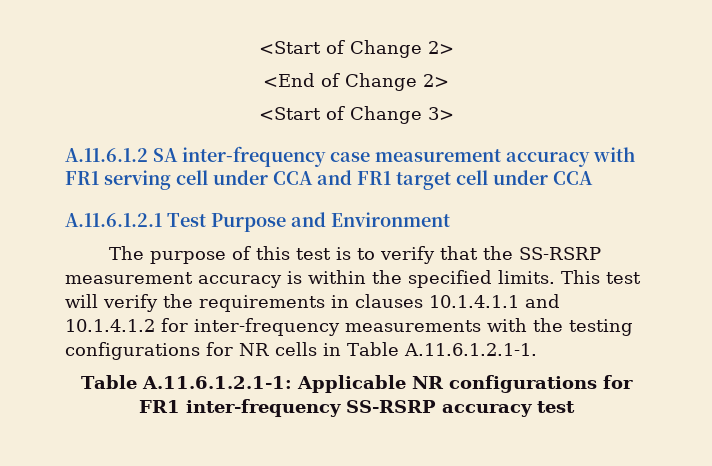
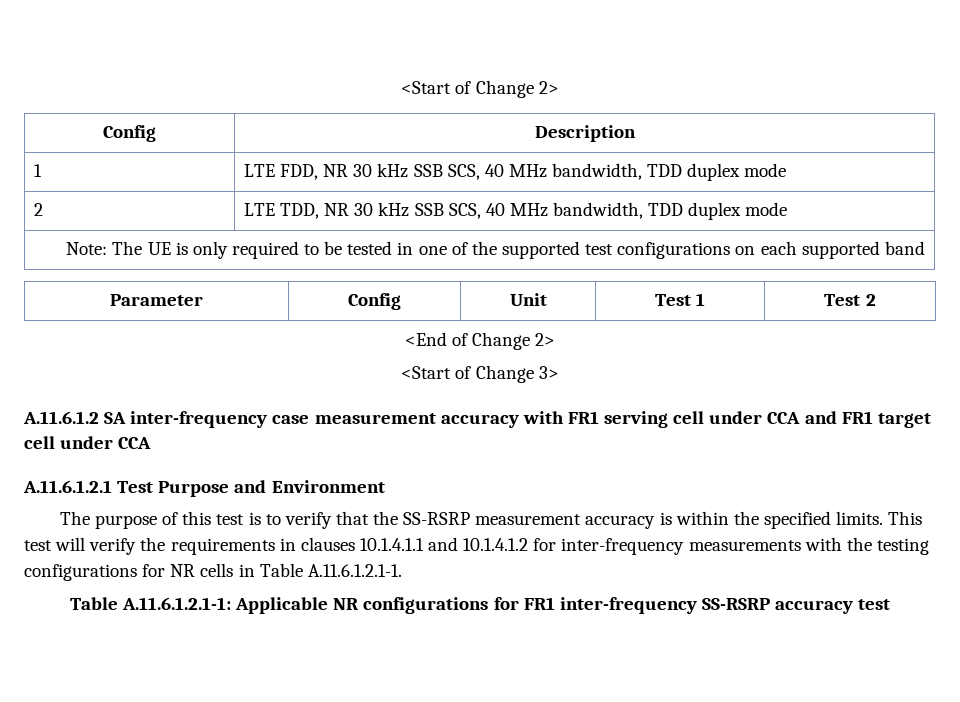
+ Config | Description
+ 1 | LTE FDD, NR 30 kHz SSB SCS, 40 MHz bandwidth, TDD duplex mode
+ 2 | LTE TDD, NR 30 kHz SSB SCS, 40 MHz bandwidth, TDD duplex mode
+ Note: The UE is only required to be tested in one of the supported test configurations on each supported band
+ Parameter | Config | Unit | Test 1 | Test 2

